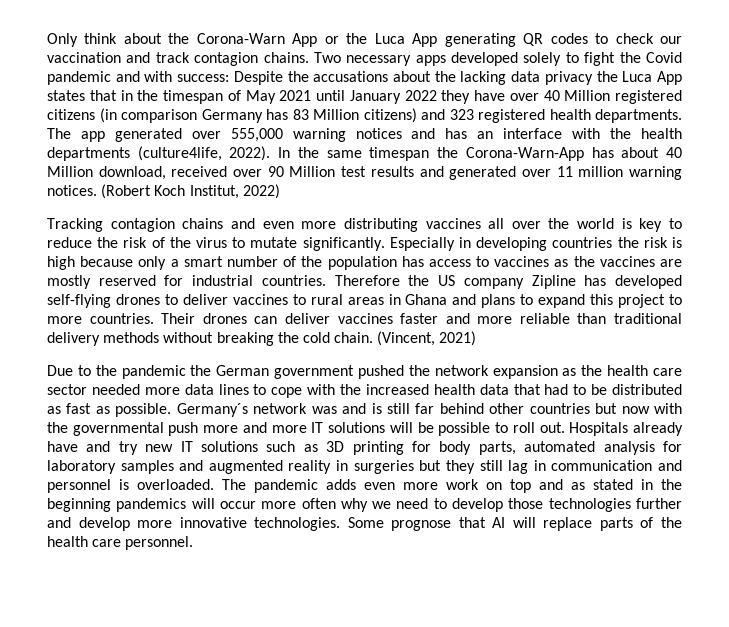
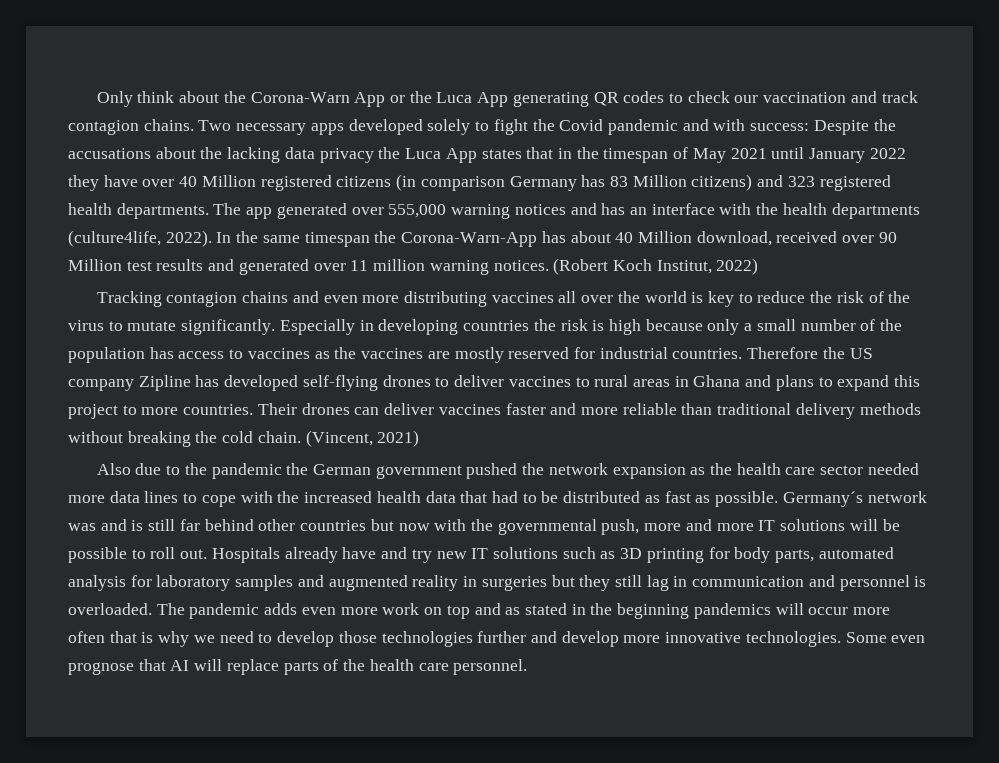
- Especially in developing countries the risk is high because only a smart number of the population has access to vaccines as the vaccines are mostly reserved for industrial countries.
+ Especially in developing countries the risk is high because only a small number of the population has access to vaccines as the vaccines are mostly reserved for industrial countries.
- Due to the pandemic the German government pushed the network expansion as the health care sector needed more data lines to cope with the increased health data that had to be distributed as fast as possible.
+ Also due to the pandemic the German government pushed the network expansion as the health care sector needed more data lines to cope with the increased health data that had to be distributed as fast as possible.
- Germany´s network was and is still far behind other countries but now with the governmental push more and more IT solutions will be possible to roll out.
+ Germany´s network was and is still far behind other countries but now with the governmental push, more and more IT solutions will be possible to roll out.
- The pandemic adds even more work on top and as stated in the beginning pandemics will occur more often why we need to develop those technologies further and develop more innovative technologies.
+ The pandemic adds even more work on top and as stated in the beginning pandemics will occur more often that is why we need to develop those technologies further and develop more innovative technologies.
- Some prognose that AI will replace parts of the health care personnel.
+ Some even prognose that AI will replace parts of the health care personnel.

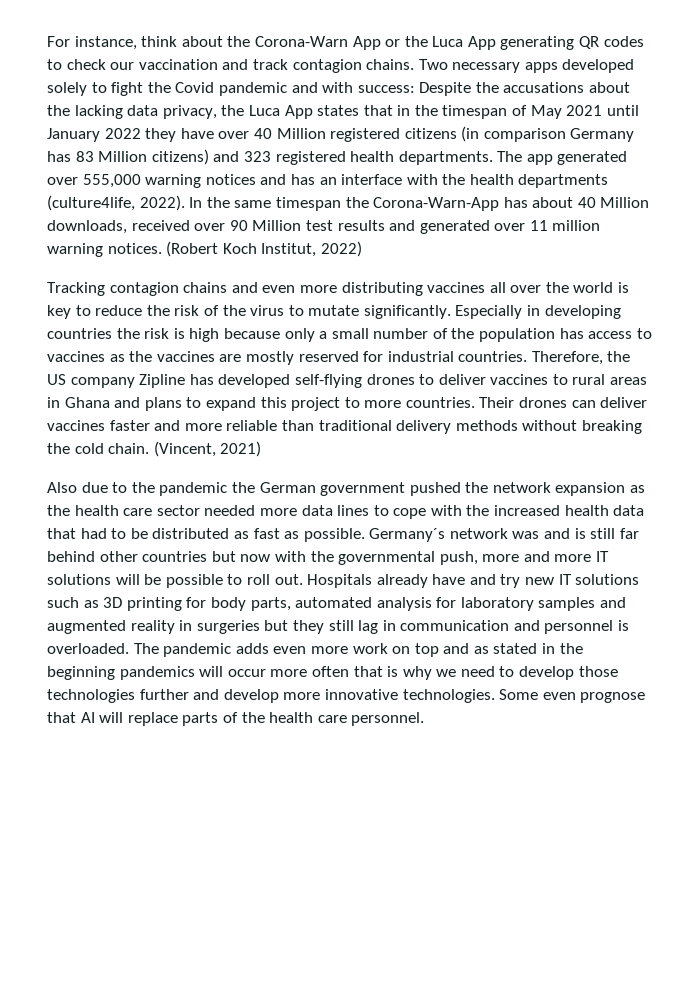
- Only think about the Corona-Warn App or the Luca App generating QR codes to check our vaccination and track contagion chains.
+ For instance, think about the Corona-Warn App or the Luca App generating QR codes to check our vaccination and track contagion chains.
- Two necessary apps developed solely to fight the Covid pandemic and with success: Despite the accusations about the lacking data privacy the Luca App states that in the timespan of May 2021 until January 2022 they have over 40 Million registered citizens (in comparison Germany has 83 Million citizens) and 323 registered health departments.
+ Two necessary apps developed solely to fight the Covid pandemic and with success: Despite the accusations about the lacking data privacy, the Luca App states that in the timespan of May 2021 until January 2022 they have over 40 Million registered citizens (in comparison Germany has 83 Million citizens) and 323 registered health departments.
- In the same timespan the Corona-Warn-App has about 40 Million download, received over 90 Million test results and generated over 11 million warning notices.
+ In the same timespan the Corona-Warn-App has about 40 Million downloads, received over 90 Million test results and generated over 11 million warning notices.
- Therefore the US company Zipline has developed self-flying drones to deliver vaccines to rural areas in Ghana and plans to expand this project to more countries.
+ Therefore, the US company Zipline has developed self-flying drones to deliver vaccines to rural areas in Ghana and plans to expand this project to more countries.

